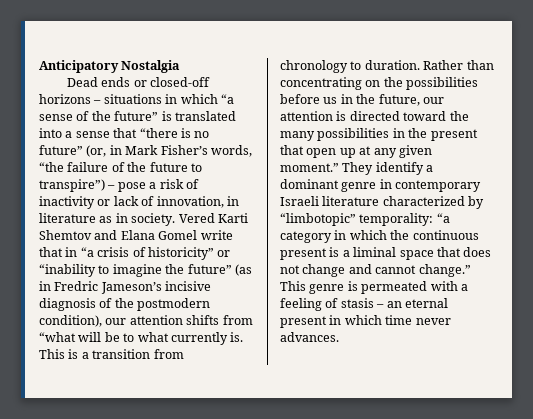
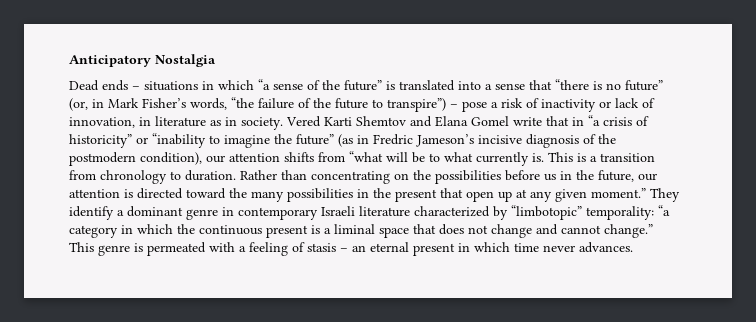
- Dead ends or closed-off horizons – situations in which “a sense of the future” is translated into a sense that “there is no future” (or, in Mark Fisher’s words, “the failure of the future to transpire”) – pose a risk of inactivity or lack of innovation, in literature as in society.
+ Dead ends – situations in which “a sense of the future” is translated into a sense that “there is no future” (or, in Mark Fisher’s words, “the failure of the future to transpire”) – pose a risk of inactivity or lack of innovation, in literature as in society.

